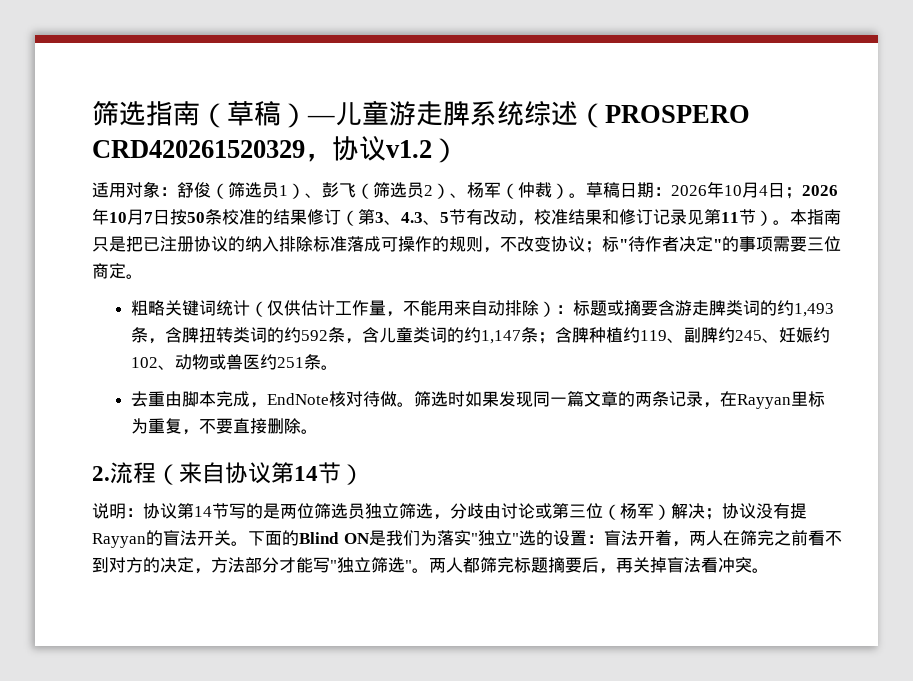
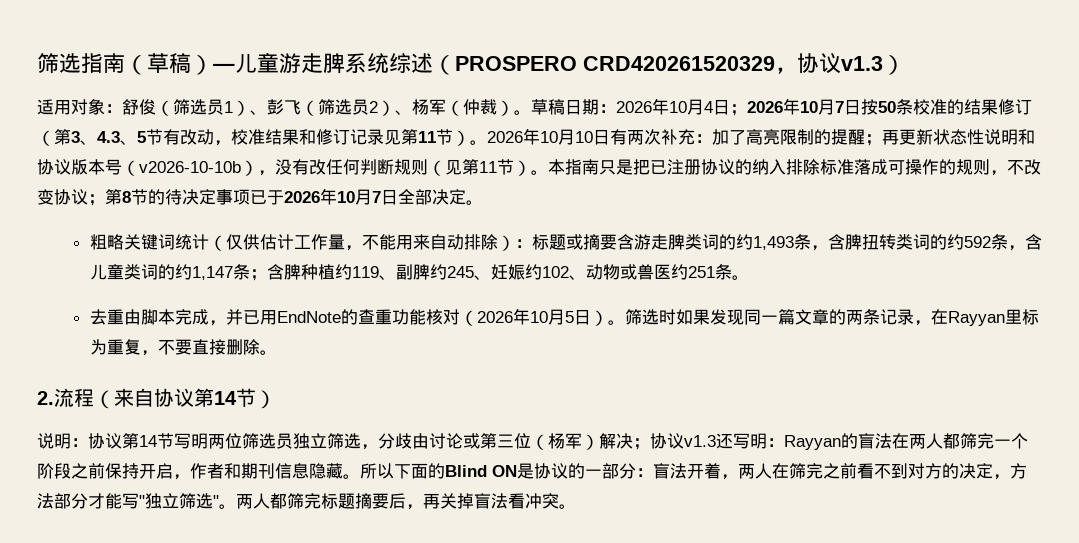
- 筛选指南（草稿）—儿童游走脾系统综述（PROSPERO CRD420261520329，协议v1.2）
+ 筛选指南（草稿）—儿童游走脾系统综述（PROSPERO CRD420261520329，协议v1.3）
+ 2026年10月10日有两次补充：加了高亮限制的提醒；再更新状态性说明和协议版本号（v2026-10-10b），没有改任何判断规则（见第11节）。
- 本指南只是把已注册协议的纳入排除标准落成可操作的规则，不改变协议；标"待作者决定"的事项需要三位商定。
+ 本指南只是把已注册协议的纳入排除标准落成可操作的规则，不改变协议；第8节的待决定事项已于2026年10月7日全部决定。
- 去重由脚本完成，EndNote核对待做。
+ 去重由脚本完成，并已用EndNote的查重功能核对（2026年10月5日）。
- 说明：协议第14节写的是两位筛选员独立筛选，分歧由讨论或第三位（杨军）解决；协议没有提Rayyan的盲法开关。下面的Blind ON是我们为落实"独立"选的设置：盲法开着，两人在筛完之前看不到对方的决定，方法部分才能写"独立筛选"。
+ 说明：协议第14节写明两位筛选员独立筛选，分歧由讨论或第三位（杨军）解决；协议v1.3还写明：Rayyan的盲法在两人都筛完一个阶段之前保持开启，作者和期刊信息隐藏。所以下面的Blind ON是协议的一部分：盲法开着，两人在筛完之前看不到对方的决定，方法部分才能写"独立筛选"。

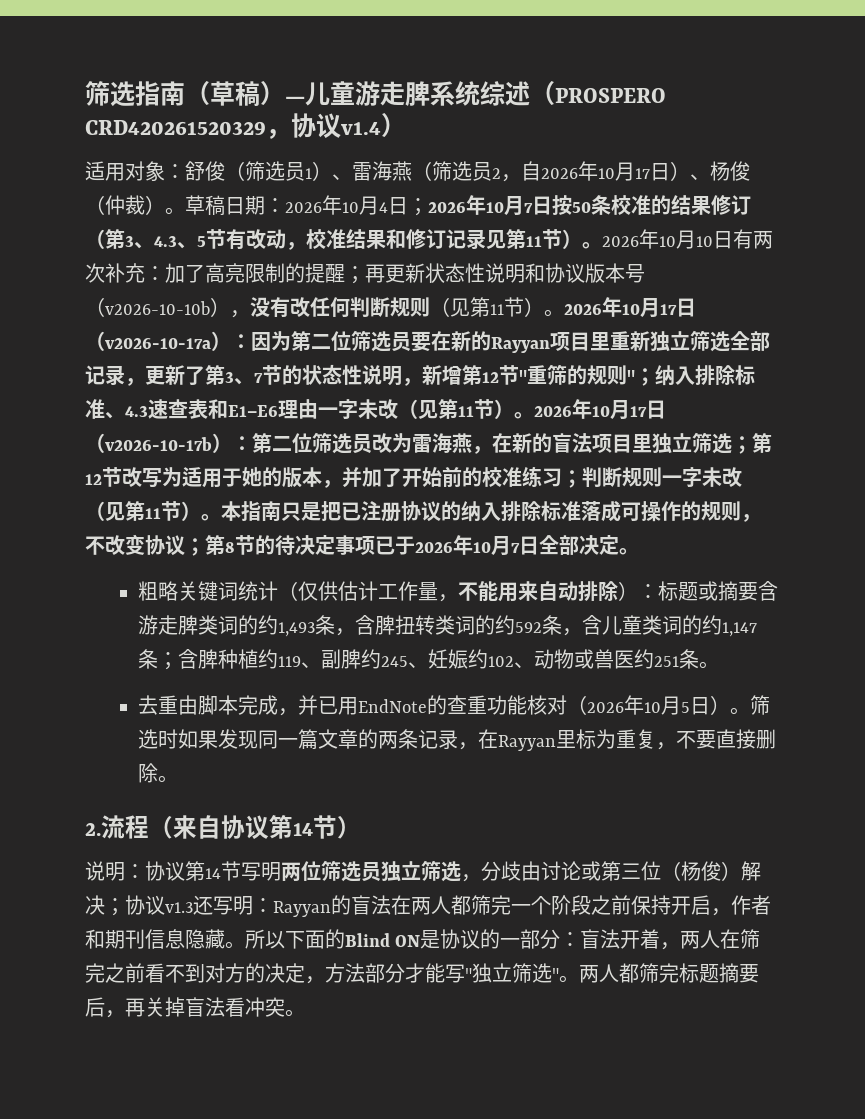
- 筛选指南（草稿）—儿童游走脾系统综述（PROSPERO CRD420261520329，协议v1.3）
+ 筛选指南（草稿）—儿童游走脾系统综述（PROSPERO CRD420261520329，协议v1.4）
- 适用对象：舒俊（筛选员1）、彭飞（筛选员2）、杨军（仲裁）。
+ 适用对象：舒俊（筛选员1）、雷海燕（筛选员2，自2026年10月17日）、杨俊（仲裁）。
+ 2026年10月17日（v2026-10-17a）：因为第二位筛选员要在新的Rayyan项目里重新独立筛选全部记录，更新了第3、7节的状态性说明，新增第12节"重筛的规则"；纳入排除标准、4.3速查表和E1–E6理由一字未改（见第11节）。2026年10月17日（v2026-10-17b）：第二位筛选员改为雷海燕，在新的盲法项目里独立筛选；第12节改写为适用于她的版本，并加了开始前的校准练习；判断规则一字未改（见第11节）。
- 说明：协议第14节写明两位筛选员独立筛选，分歧由讨论或第三位（杨军）解决；协议v1.3还写明：Rayyan的盲法在两人都筛完一个阶段之前保持开启，作者和期刊信息隐藏。
+ 说明：协议第14节写明两位筛选员独立筛选，分歧由讨论或第三位（杨俊）解决；协议v1.3还写明：Rayyan的盲法在两人都筛完一个阶段之前保持开启，作者和期刊信息隐藏。

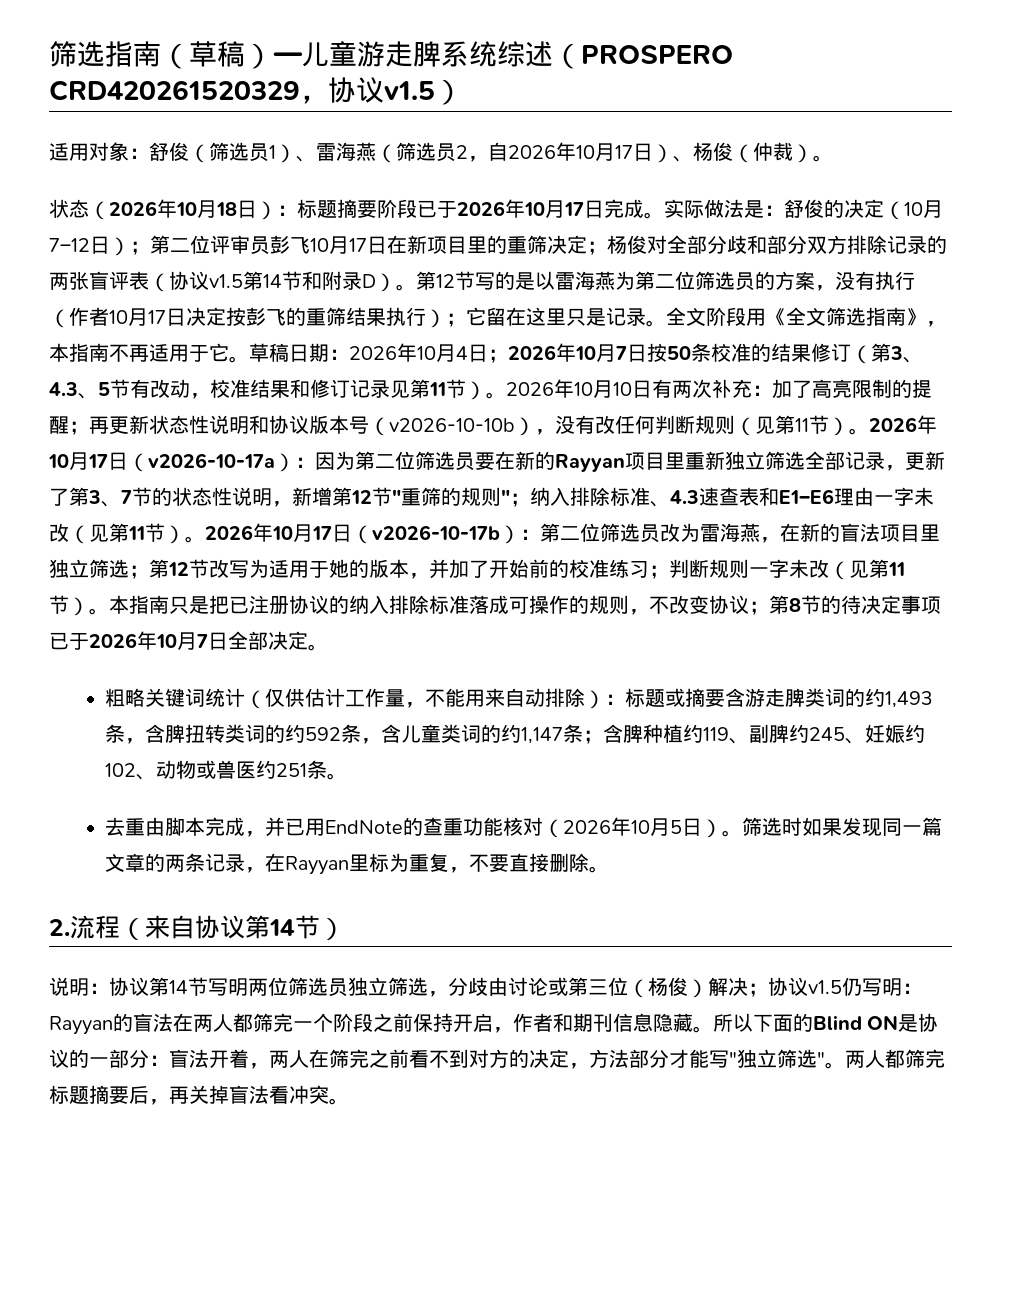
- 筛选指南（草稿）—儿童游走脾系统综述（PROSPERO CRD420261520329，协议v1.4）
+ 筛选指南（草稿）—儿童游走脾系统综述（PROSPERO CRD420261520329，协议v1.5）
- 适用对象：舒俊（筛选员1）、雷海燕（筛选员2，自2026年10月17日）、杨俊（仲裁）。草稿日期：2026年10月4日；2026年10月7日按50条校准的结果修订（第3、4.3、5节有改动，校准结果和修订记录见第11节）。
+ 适用对象：舒俊（筛选员1）、雷海燕（筛选员2，自2026年10月17日）、杨俊（仲裁）。
+ 状态（2026年10月18日）：标题摘要阶段已于2026年10月17日完成。实际做法是：舒俊的决定（10月7–12日）；第二位评审员彭飞10月17日在新项目里的重筛决定；杨俊对全部分歧和部分双方排除记录的两张盲评表（协议v1.5第14节和附录D）。第12节写的是以雷海燕为第二位筛选员的方案，没有执行（作者10月17日决定按彭飞的重筛结果执行）；它留在这里只是记录。全文阶段用《全文筛选指南》，本指南不再适用于它。草稿日期：2026年10月4日；2026年10月7日按50条校准的结果修订（第3、4.3、5节有改动，校准结果和修订记录见第11节）。
- 说明：协议第14节写明两位筛选员独立筛选，分歧由讨论或第三位（杨俊）解决；协议v1.3还写明：Rayyan的盲法在两人都筛完一个阶段之前保持开启，作者和期刊信息隐藏。
+ 说明：协议第14节写明两位筛选员独立筛选，分歧由讨论或第三位（杨俊）解决；协议v1.5仍写明：Rayyan的盲法在两人都筛完一个阶段之前保持开启，作者和期刊信息隐藏。

